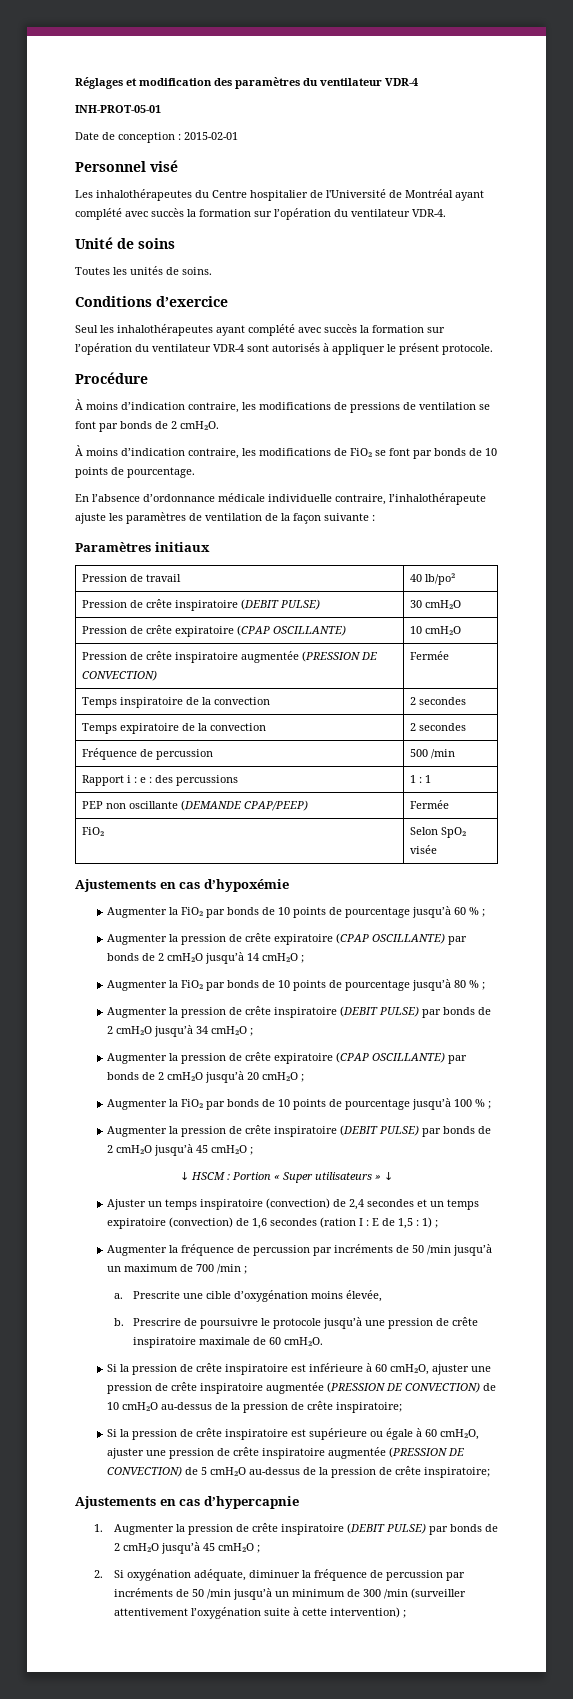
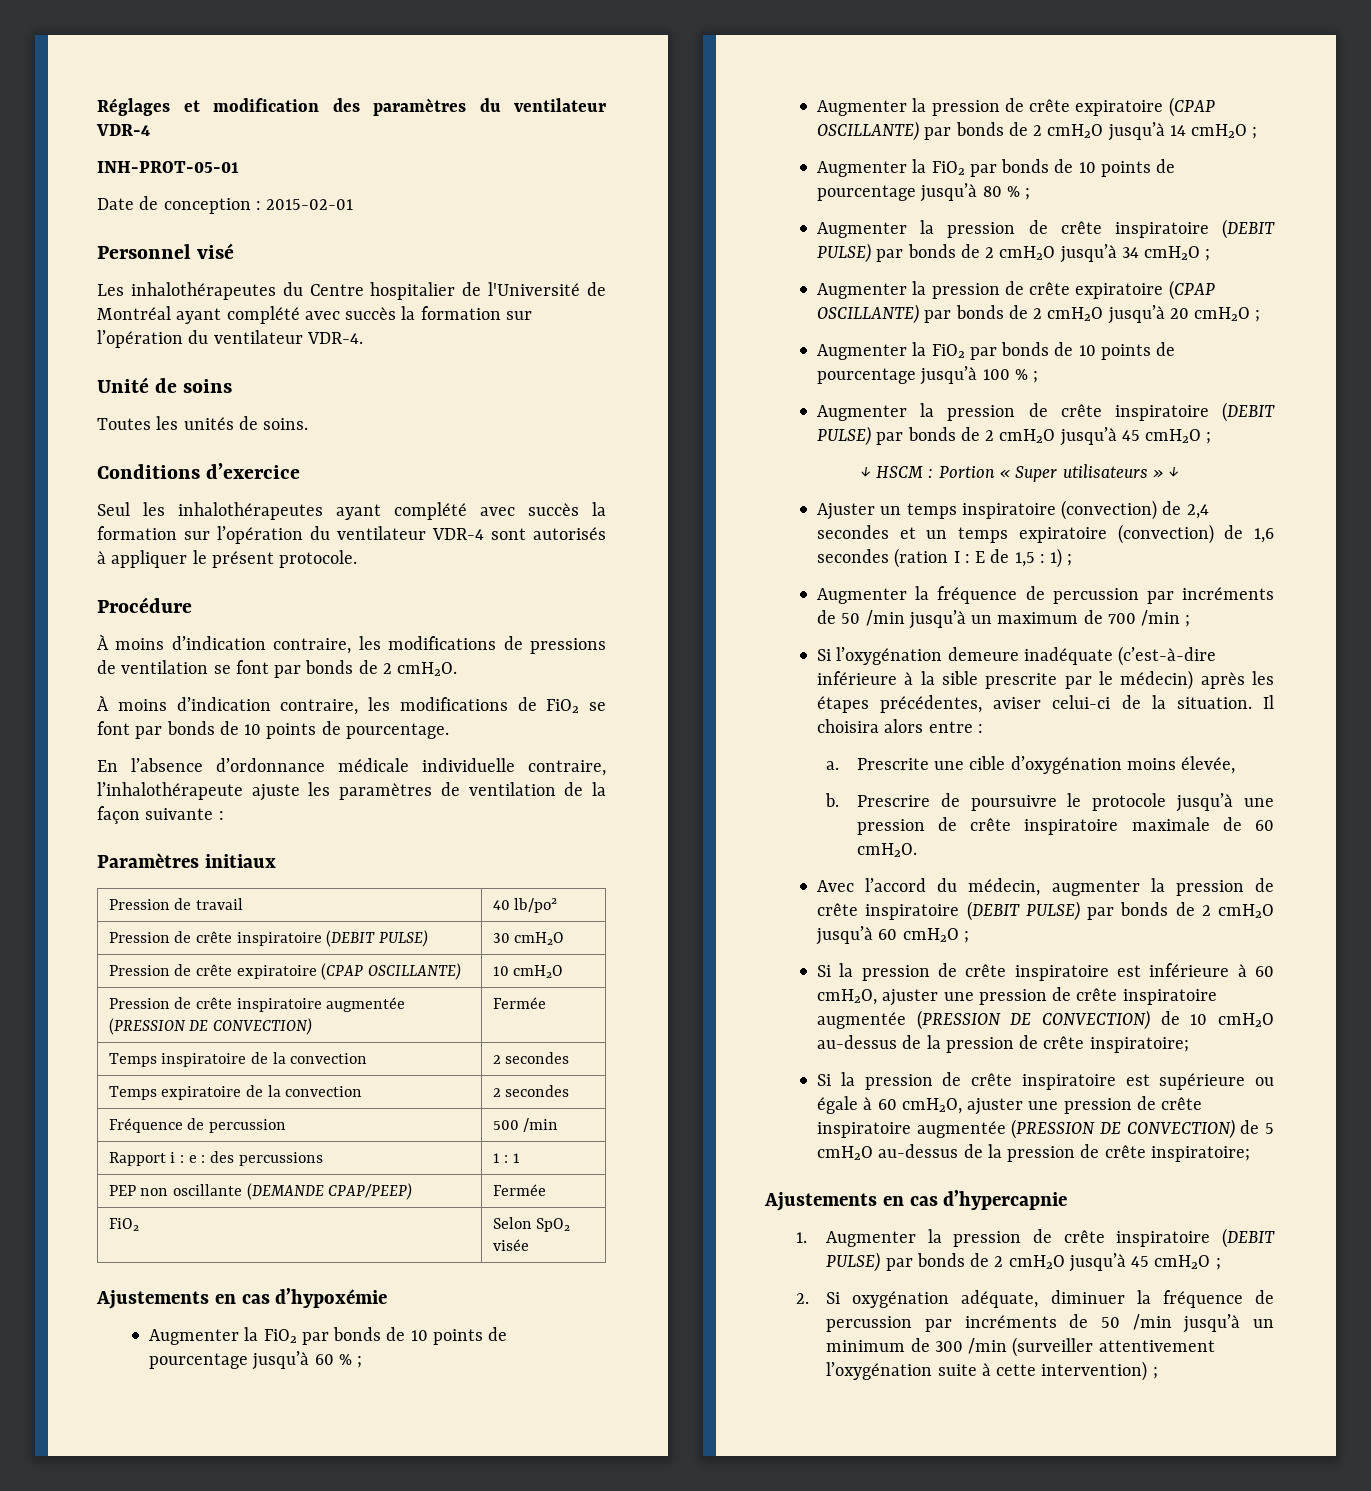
+ Si l’oxygénation demeure inadéquate (c’est-à-dire inférieure à la sible prescrite par le médecin) après les étapes précédentes, aviser celui-ci de la situation. Il choisira alors entre :
+ Avec l’accord du médecin, augmenter la pression de crête inspiratoire (DEBIT PULSE) par bonds de 2 cmH₂O jusqu’à 60 cmH₂O ;

